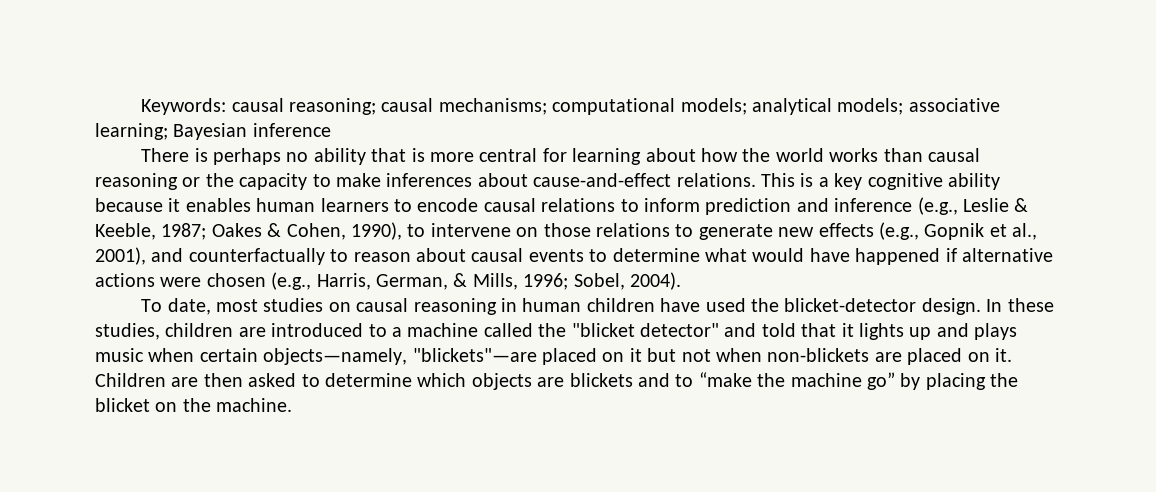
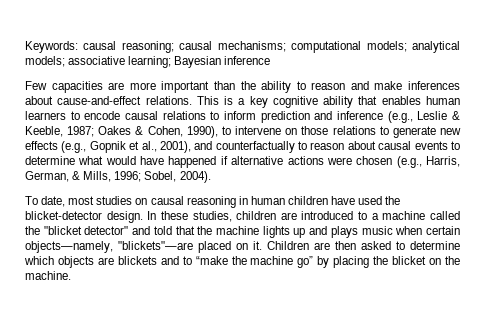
- There is perhaps no ability that is more central for learning about how the world works than causal reasoning or the capacity to make inferences about cause-and-effect relations.
+ Few capacities are more important than the ability to reason and make inferences about cause-and-effect relations.
- This is a key cognitive ability because it enables human learners to encode causal relations to inform prediction and inference (e.g., Leslie & Keeble, 1987;
+ This is a key cognitive ability that enables human learners to encode causal relations to inform prediction and inference (e.g., Leslie & Keeble, 1987;
- In these studies, children are introduced to a machine called the "blicket detector" and told that it lights up and plays music when certain objects—namely, "blickets"—are placed on it but not when non-blickets are placed on it.
+ In these studies, children are introduced to a machine called the "blicket detector" and told that the machine lights up and plays music when certain objects—namely, "blickets"—are placed on it.

